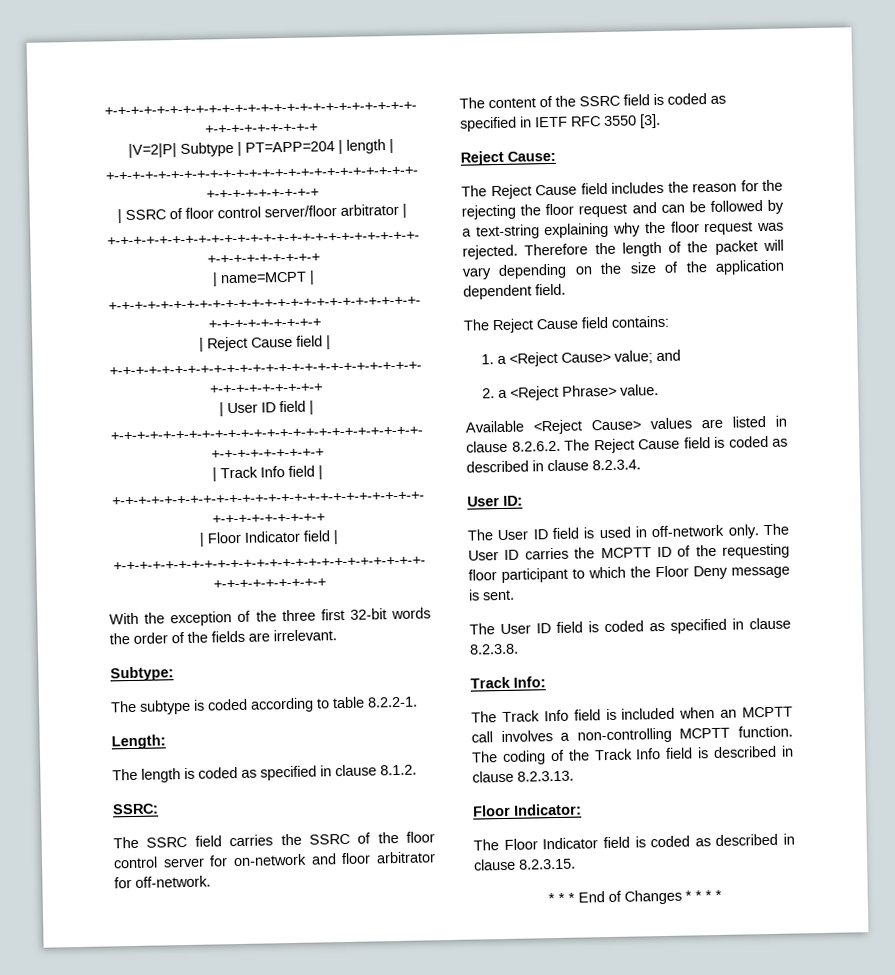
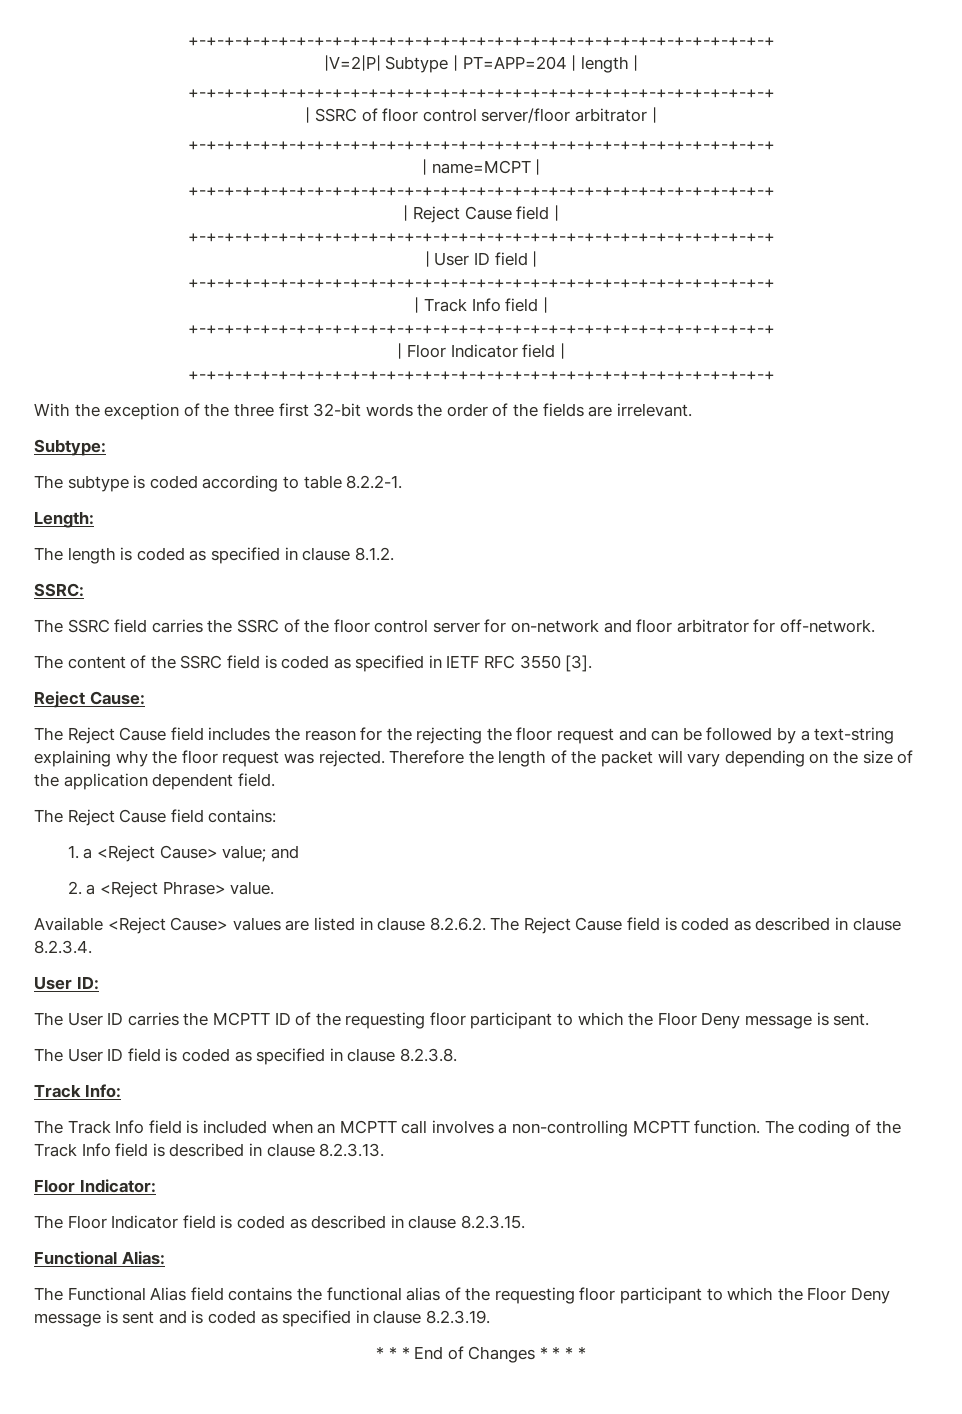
- The User ID field is used in off-network only. The User ID carries the MCPTT ID of the requesting floor participant to which the Floor Deny message is sent.
+ The User ID carries the MCPTT ID of the requesting floor participant to which the Floor Deny message is sent.
+ Functional Alias:
+ The Functional Alias field contains the functional alias of the requesting floor participant to which the Floor Deny message is sent and is coded as specified in clause 8.2.3.19.

